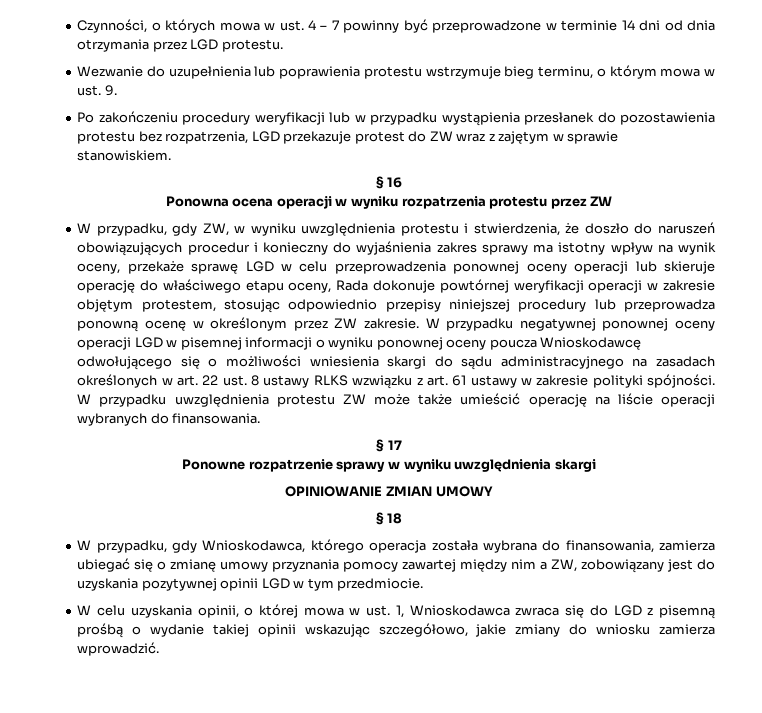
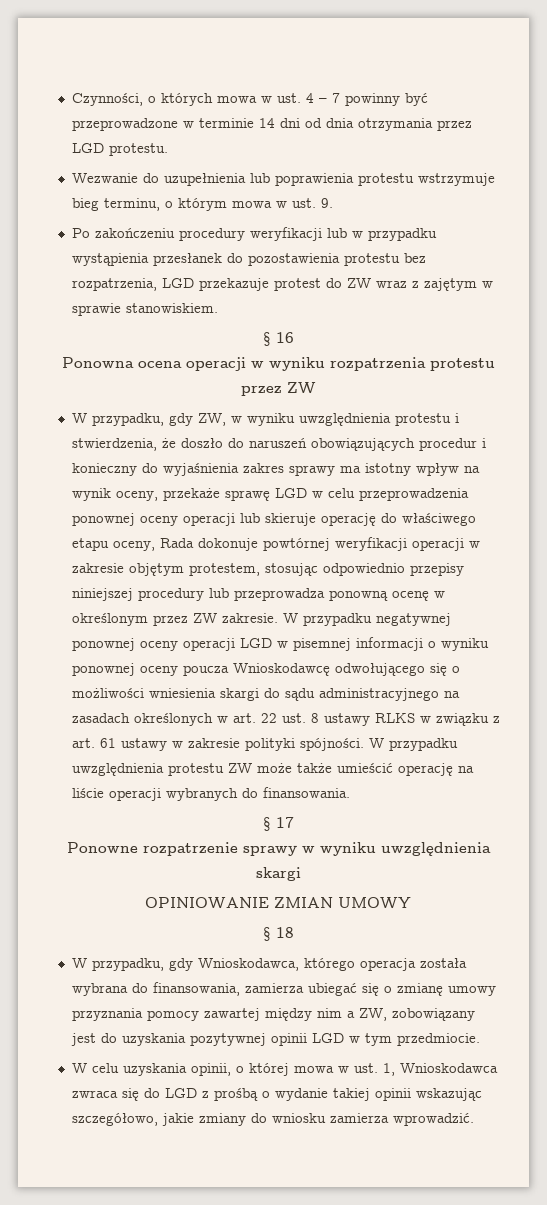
- W przypadku negatywnej ponownej oceny operacji LGD w pisemnej informacji o wyniku ponownej oceny poucza Wnioskodawcę odwołującego się o możliwości wniesienia skargi do sądu administracyjnego na zasadach określonych w art. 22 ust. 8 ustawy RLKS wzwiązku z art. 61 ustawy w zakresie polityki spójności.
+ W przypadku negatywnej ponownej oceny operacji LGD w pisemnej informacji o wyniku ponownej oceny poucza Wnioskodawcę odwołującego się o możliwości wniesienia skargi do sądu administracyjnego na zasadach określonych w art. 22 ust. 8 ustawy RLKS w związku z art. 61 ustawy w zakresie polityki spójności.
- W celu uzyskania opinii, o której mowa w ust. 1, Wnioskodawca zwraca się do LGD z pisemną prośbą o wydanie takiej opinii wskazując szczegółowo, jakie zmiany do wniosku zamierza wprowadzić.
+ W celu uzyskania opinii, o której mowa w ust. 1, Wnioskodawca zwraca się do LGD z prośbą o wydanie takiej opinii wskazując szczegółowo, jakie zmiany do wniosku zamierza wprowadzić.

